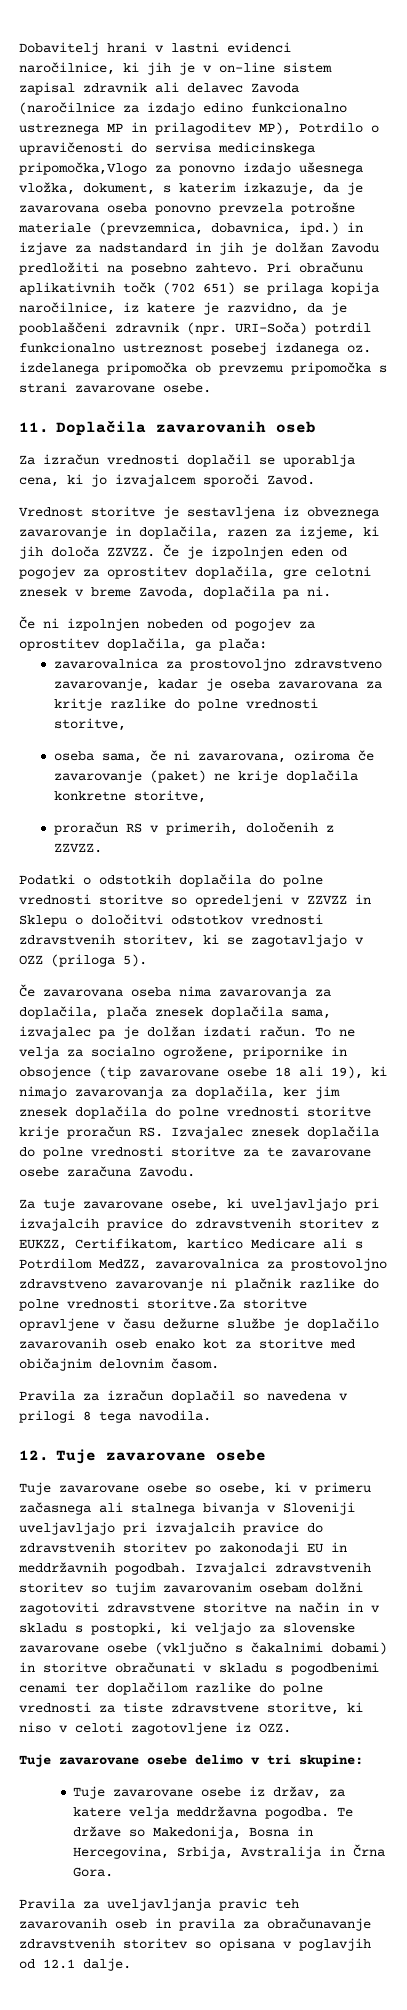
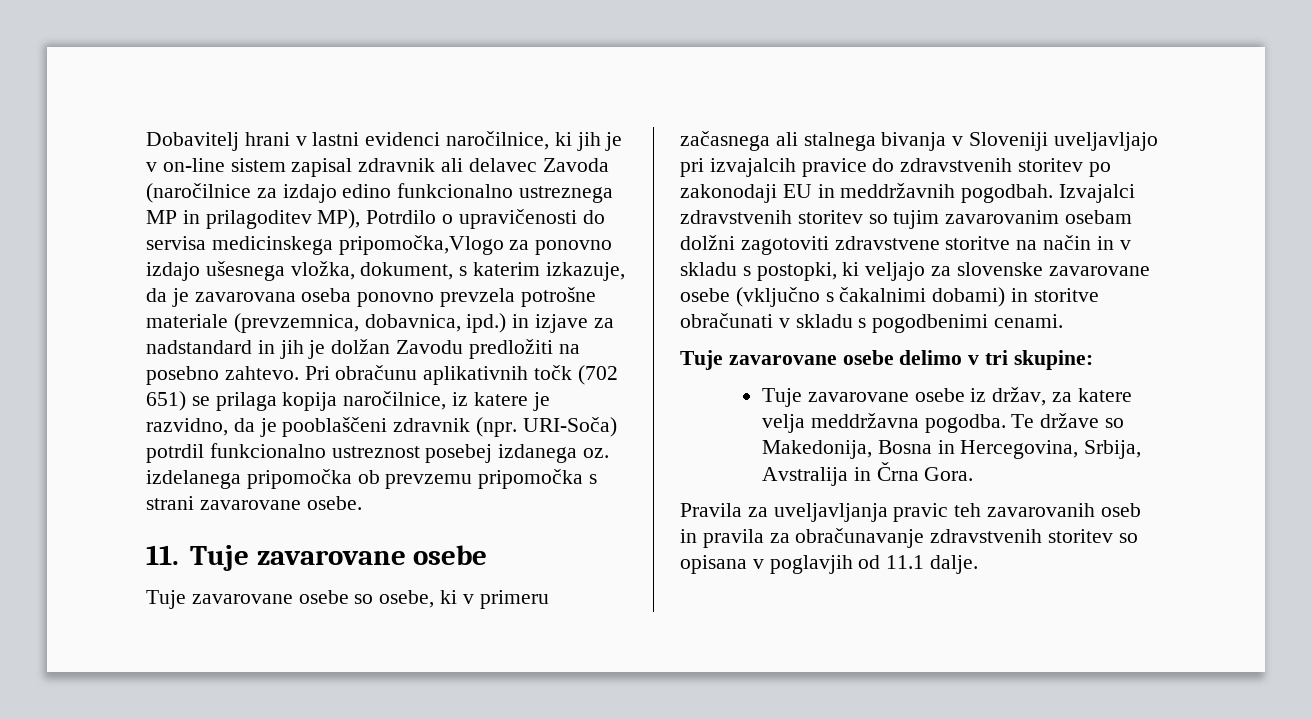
- 11. Doplačila zavarovanih oseb
- Za izračun vrednosti doplačil se uporablja cena, ki jo izvajalcem sporoči Zavod.
- Vrednost storitve je sestavljena iz obveznega zavarovanje in doplačila, razen za izjeme, ki jih določa ZZVZZ. Če je izpolnjen eden od pogojev za oprostitev doplačila, gre celotni znesek v breme Zavoda, doplačila pa ni.
- Če ni izpolnjen nobeden od pogojev za oprostitev doplačila, ga plača:
- zavarovalnica za prostovoljno zdravstveno zavarovanje, kadar je oseba zavarovana za kritje razlike do polne vrednosti storitve,
- oseba sama, če ni zavarovana, oziroma če zavarovanje (paket) ne krije doplačila konkretne storitve,
- proračun RS v primerih, določenih z ZZVZZ.
- Podatki o odstotkih doplačila do polne vrednosti storitve so opredeljeni v ZZVZZ in Sklepu o določitvi odstotkov vrednosti zdravstvenih storitev, ki se zagotavljajo v OZZ (priloga 5).
- Če zavarovana oseba nima zavarovanja za doplačila, plača znesek doplačila sama, izvajalec pa je dolžan izdati račun. To ne velja za socialno ogrožene, pripornike in obsojence (tip zavarovane osebe 18 ali 19), ki nimajo zavarovanja za doplačila, ker jim znesek doplačila do polne vrednosti storitve krije proračun RS. Izvajalec znesek doplačila do polne vrednosti storitve za te zavarovane osebe zaračuna Zavodu.
- Za tuje zavarovane osebe, ki uveljavljajo pri izvajalcih pravice do zdravstvenih storitev z EUKZZ, Certifikatom, kartico Medicare ali s Potrdilom MedZZ, zavarovalnica za prostovoljno zdravstveno zavarovanje ni plačnik razlike do polne vrednosti storitve.Za storitve opravljene v času dežurne službe je doplačilo zavarovanih oseb enako kot za storitve med običajnim delovnim časom.
- Pravila za izračun doplačil so navedena v prilogi 8 tega navodila.
- 12. Tuje zavarovane osebe
+ 11. Tuje zavarovane osebe
- Izvajalci zdravstvenih storitev so tujim zavarovanim osebam dolžni zagotoviti zdravstvene storitve na način in v skladu s postopki, ki veljajo za slovenske zavarovane osebe (vključno s čakalnimi dobami) in storitve obračunati v skladu s pogodbenimi cenami ter doplačilom razlike do polne vrednosti za tiste zdravstvene storitve, ki niso v celoti zagotovljene iz OZZ.
+ Izvajalci zdravstvenih storitev so tujim zavarovanim osebam dolžni zagotoviti zdravstvene storitve na način in v skladu s postopki, ki veljajo za slovenske zavarovane osebe (vključno s čakalnimi dobami) in storitve obračunati v skladu s pogodbenimi cenami.
- Pravila za uveljavljanja pravic teh zavarovanih oseb in pravila za obračunavanje zdravstvenih storitev so opisana v poglavjih od 12.1 dalje.
+ Pravila za uveljavljanja pravic teh zavarovanih oseb in pravila za obračunavanje zdravstvenih storitev so opisana v poglavjih od 11.1 dalje.

